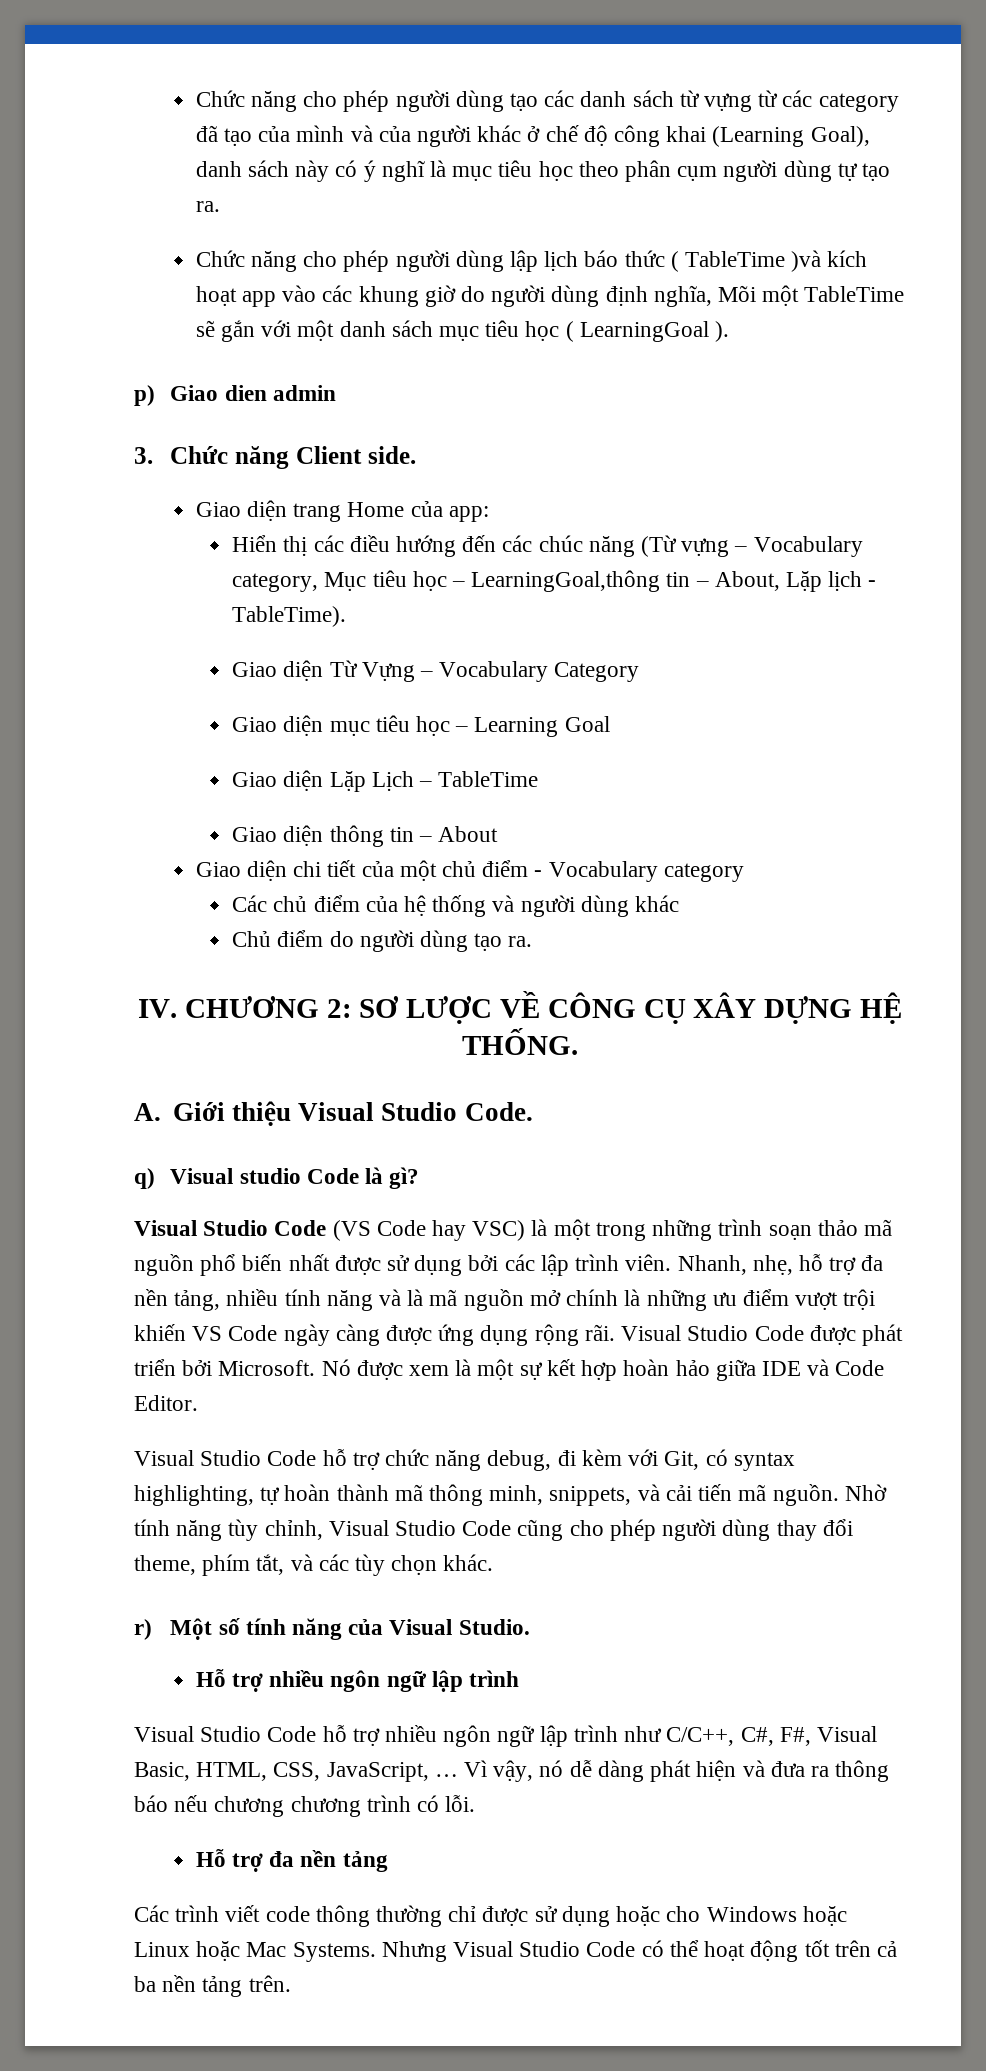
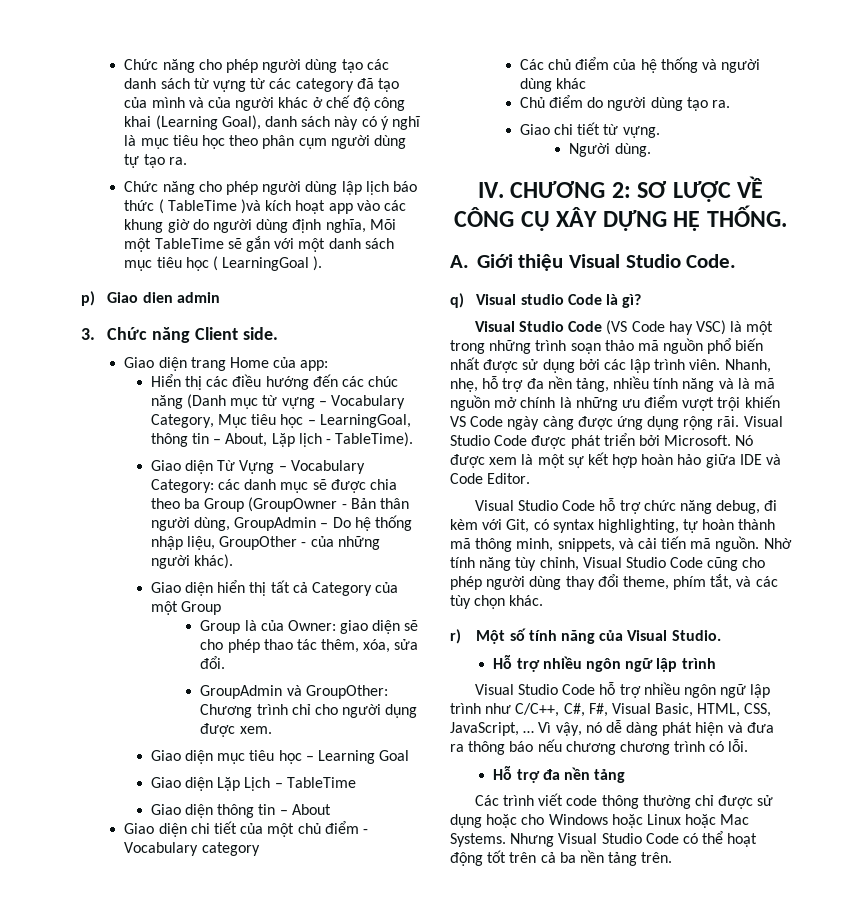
- Hiển thị các điều hướng đến các chúc năng (Từ vựng – Vocabulary category, Mục tiêu học – LearningGoal,thông tin – About, Lặp lịch - TableTime).
+ Hiển thị các điều hướng đến các chúc năng (Danh mục từ vựng – Vocabulary Category, Mục tiêu học – LearningGoal, thông tin – About, Lặp lịch - TableTime).
- Giao diện Từ Vựng – Vocabulary Category
+ Giao diện Từ Vựng – Vocabulary Category: các danh mục sẽ được chia theo ba Group (GroupOwner - Bản thân người dùng, GroupAdmin – Do hệ thống nhập liệu, GroupOther - của những người khác).
+ Giao diện hiển thị tất cả Category của một Group
+ Group là của Owner: giao diện sẽ cho phép thao tác thêm, xóa, sửa đổi.
+ GroupAdmin và GroupOther: Chương trình chỉ cho người dụng được xem.
+ Giao chi tiết từ vựng.
+ Người dùng.

